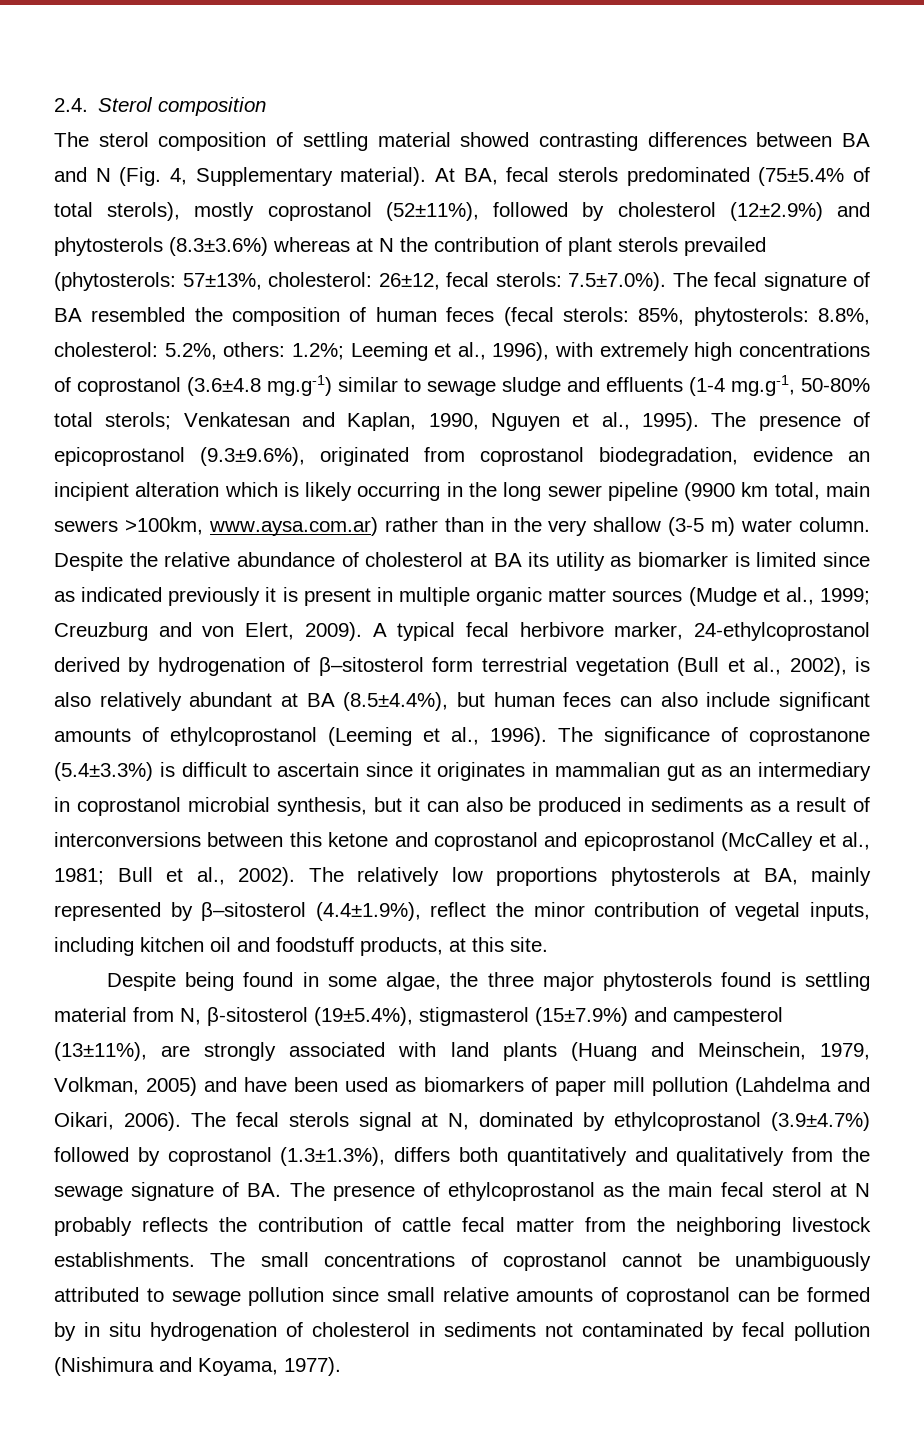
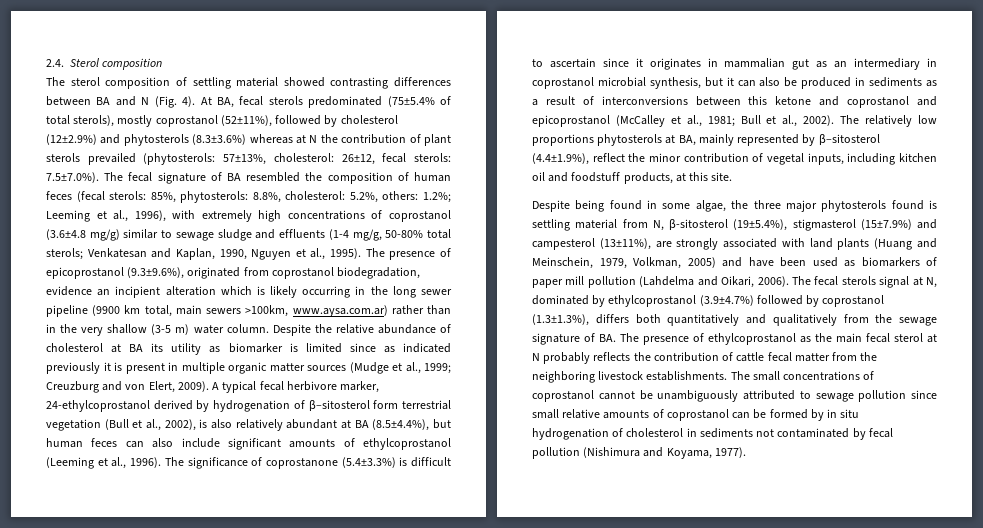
- The sterol composition of settling material showed contrasting differences between BA and N (Fig. 4, Supplementary material).
+ The sterol composition of settling material showed contrasting differences between BA and N (Fig. 4).
- Leeming et al., 1996), with extremely high concentrations of coprostanol (3.6±4.8 mg.g-1) similar to sewage sludge and effluents (1-4 mg.g-1, 50-80% total sterols;
+ Leeming et al., 1996), with extremely high concentrations of coprostanol (3.6±4.8 mg/g) similar to sewage sludge and effluents (1-4 mg/g, 50-80% total sterols;

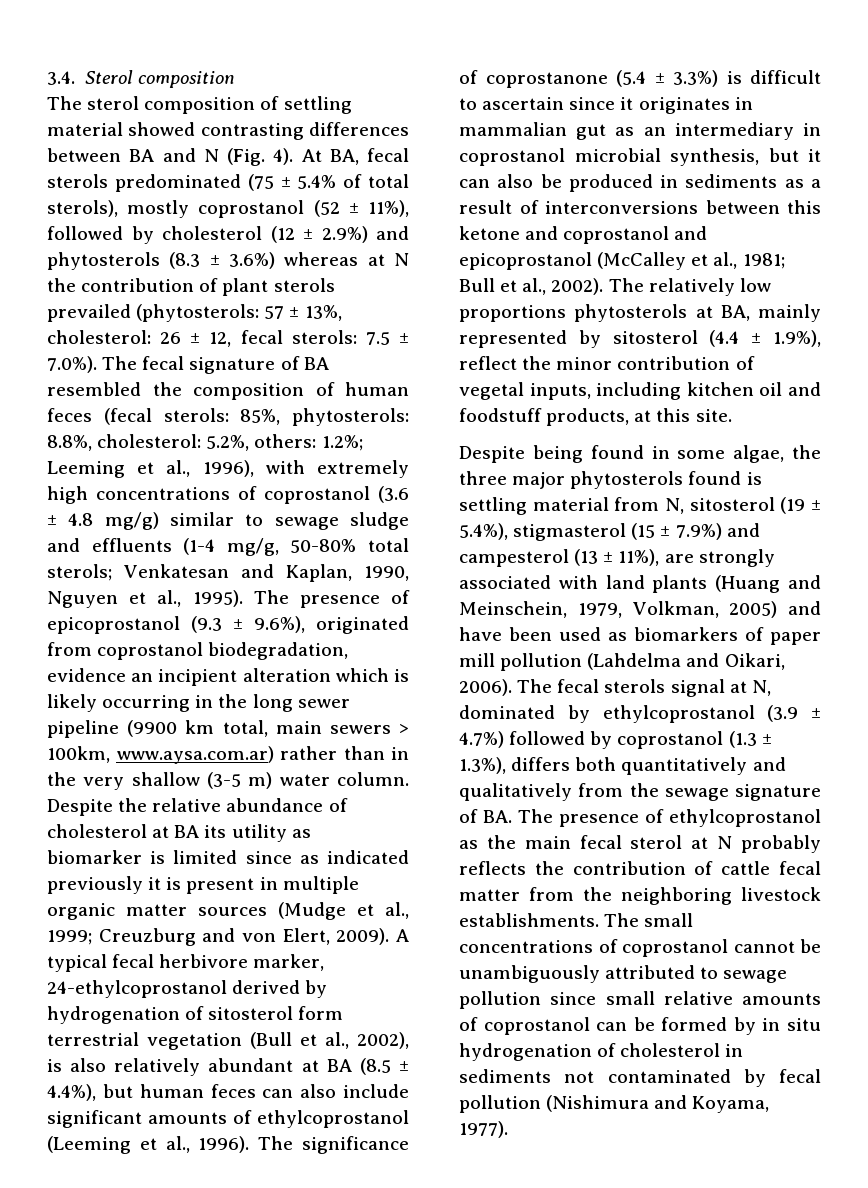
- 2.4. Sterol composition
+ 3.4. Sterol composition
- At BA, fecal sterols predominated (75±5.4% of total sterols), mostly coprostanol (52±11%), followed by cholesterol (12±2.9%) and phytosterols (8.3±3.6%) whereas at N the contribution of plant sterols prevailed (phytosterols:
+ At BA, fecal sterols predominated (75 ± 5.4% of total sterols), mostly coprostanol (52 ± 11%), followed by cholesterol (12 ± 2.9%) and phytosterols (8.3 ± 3.6%) whereas at N the contribution of plant sterols prevailed (phytosterols:
- 57±13%, cholesterol: 26±12, fecal sterols: 7.5±7.0%). The fecal signature of BA resembled the composition of human feces (fecal sterols:
+ 57 ± 13%, cholesterol: 26 ± 12, fecal sterols: 7.5 ± 7.0%). The fecal signature of BA resembled the composition of human feces (fecal sterols:
- Leeming et al., 1996), with extremely high concentrations of coprostanol (3.6±4.8 mg/g) similar to sewage sludge and effluents (1-4 mg/g, 50-80% total sterols;
+ Leeming et al., 1996), with extremely high concentrations of coprostanol (3.6 ± 4.8 mg/g) similar to sewage sludge and effluents (1-4 mg/g, 50-80% total sterols;
- The presence of epicoprostanol (9.3±9.6%), originated from coprostanol biodegradation, evidence an incipient alteration which is likely occurring in the long sewer pipeline (9900 km total, main sewers >100km, www.aysa.com.ar) rather than in the very shallow (3-5 m) water column.
+ The presence of epicoprostanol (9.3 ± 9.6%), originated from coprostanol biodegradation, evidence an incipient alteration which is likely occurring in the long sewer pipeline (9900 km total, main sewers > 100km, www.aysa.com.ar) rather than in the very shallow (3-5 m) water column.
- A typical fecal herbivore marker, 24-ethylcoprostanol derived by hydrogenation of β–sitosterol form terrestrial vegetation (Bull et al., 2002), is also relatively abundant at BA (8.5±4.4%), but human feces can also include significant amounts of ethylcoprostanol (Leeming et al., 1996).
+ A typical fecal herbivore marker, 24-ethylcoprostanol derived by hydrogenation of sitosterol form terrestrial vegetation (Bull et al., 2002), is also relatively abundant at BA (8.5 ± 4.4%), but human feces can also include significant amounts of ethylcoprostanol (Leeming et al., 1996).
- The significance of coprostanone (5.4±3.3%) is difficult to ascertain since it originates in mammalian gut as an intermediary in coprostanol microbial synthesis, but it can also be produced in sediments as a result of interconversions between this ketone and coprostanol and epicoprostanol (McCalley et al., 1981; Bull et al., 2002).
+ The significance of coprostanone (5.4 ± 3.3%) is difficult to ascertain since it originates in mammalian gut as an intermediary in coprostanol microbial synthesis, but it can also be produced in sediments as a result of interconversions between this ketone and coprostanol and epicoprostanol (McCalley et al., 1981; Bull et al., 2002).
- The relatively low proportions phytosterols at BA, mainly represented by β–sitosterol (4.4±1.9%), reflect the minor contribution of vegetal inputs, including kitchen oil and foodstuff products, at this site.
+ The relatively low proportions phytosterols at BA, mainly represented by sitosterol (4.4 ± 1.9%), reflect the minor contribution of vegetal inputs, including kitchen oil and foodstuff products, at this site.
- Despite being found in some algae, the three major phytosterols found is settling material from N, β-sitosterol (19±5.4%), stigmasterol (15±7.9%) and campesterol (13±11%), are strongly associated with land plants (Huang and Meinschein, 1979, Volkman, 2005) and have been used as biomarkers of paper mill pollution (Lahdelma and Oikari, 2006).
+ Despite being found in some algae, the three major phytosterols found is settling material from N, sitosterol (19 ± 5.4%), stigmasterol (15 ± 7.9%) and campesterol (13 ± 11%), are strongly associated with land plants (Huang and Meinschein, 1979, Volkman, 2005) and have been used as biomarkers of paper mill pollution (Lahdelma and Oikari, 2006).
- The fecal sterols signal at N, dominated by ethylcoprostanol (3.9±4.7%) followed by coprostanol (1.3±1.3%), differs both quantitatively and qualitatively from the sewage signature of BA. The presence of ethylcoprostanol as the main fecal sterol at N probably reflects the contribution of cattle fecal matter from the neighboring livestock establishments.
+ The fecal sterols signal at N, dominated by ethylcoprostanol (3.9 ± 4.7%) followed by coprostanol (1.3 ± 1.3%), differs both quantitatively and qualitatively from the sewage signature of BA. The presence of ethylcoprostanol as the main fecal sterol at N probably reflects the contribution of cattle fecal matter from the neighboring livestock establishments.

